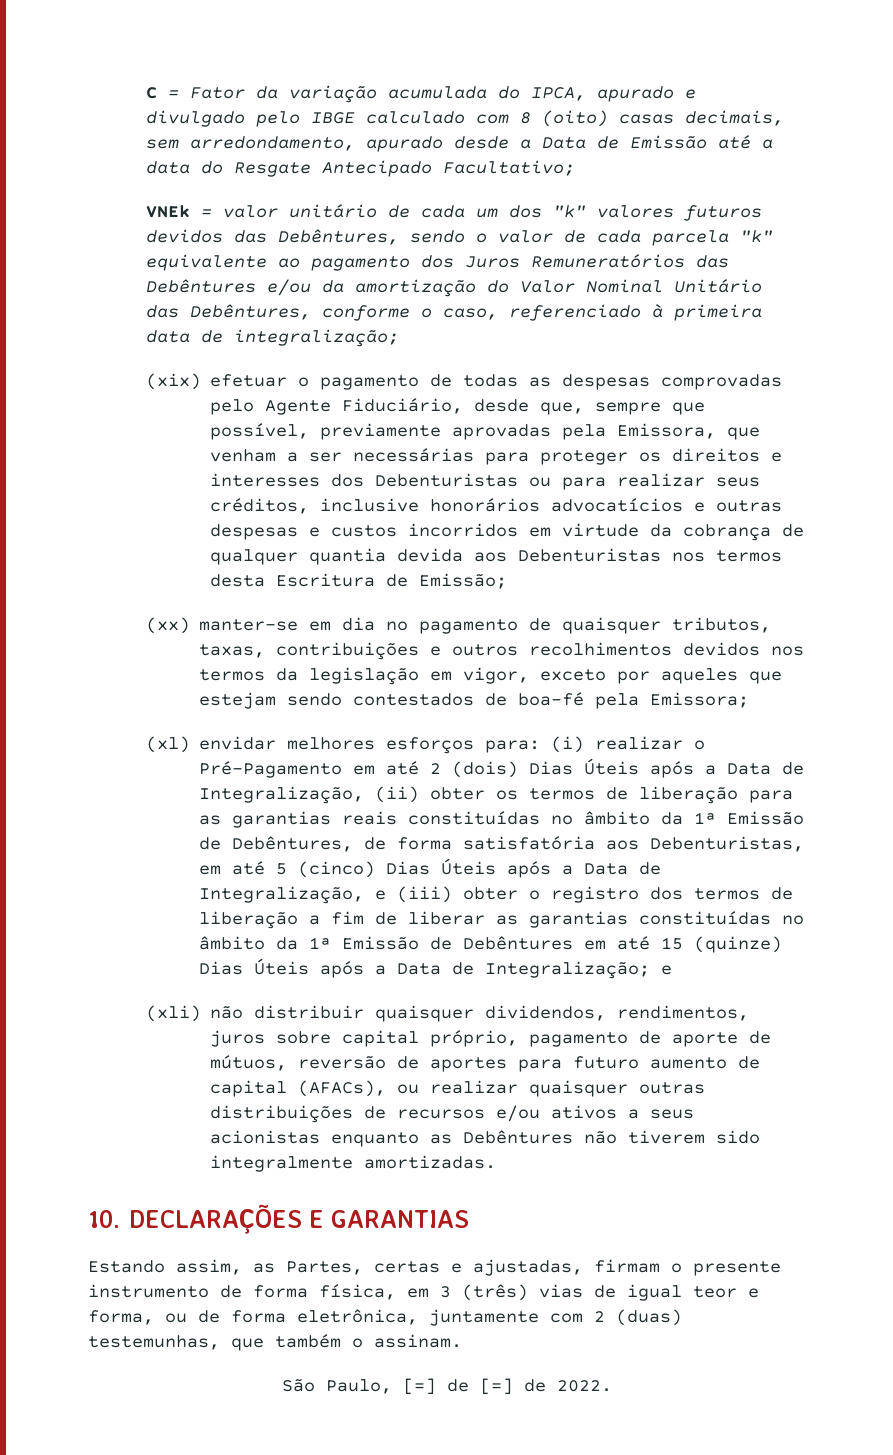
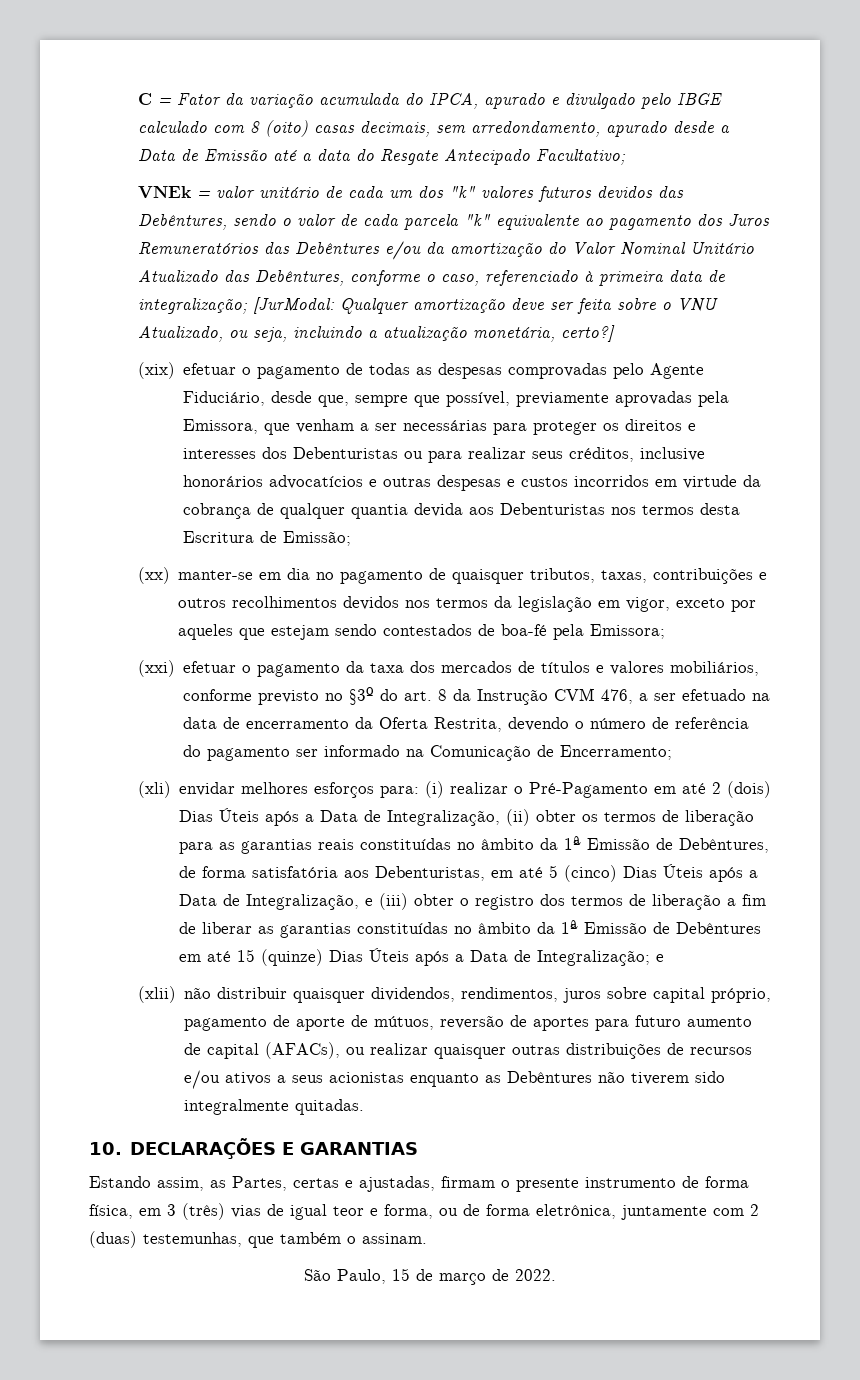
- VNEk = valor unitário de cada um dos "k" valores futuros devidos das Debêntures, sendo o valor de cada parcela "k" equivalente ao pagamento dos Juros Remuneratórios das Debêntures e/ou da amortização do Valor Nominal Unitário das Debêntures, conforme o caso, referenciado à primeira data de integralização;
+ VNEk = valor unitário de cada um dos "k" valores futuros devidos das Debêntures, sendo o valor de cada parcela "k" equivalente ao pagamento dos Juros Remuneratórios das Debêntures e/ou da amortização do Valor Nominal Unitário Atualizado das Debêntures, conforme o caso, referenciado à primeira data de integralização; [JurModal: Qualquer amortização deve ser feita sobre o VNU Atualizado, ou seja, incluindo a atualização monetária, certo?]
- (xl) envidar melhores esforços para:
+ (xxi) efetuar o pagamento da taxa dos mercados de títulos e valores mobiliários, conforme previsto no §3º do art. 8 da Instrução CVM 476, a ser efetuado na data de encerramento da Oferta Restrita, devendo o número de referência do pagamento ser informado na Comunicação de Encerramento;
+ (xli) envidar melhores esforços para:
- (xli) não distribuir quaisquer dividendos, rendimentos, juros sobre capital próprio, pagamento de aporte de mútuos, reversão de aportes para futuro aumento de capital (AFACs), ou realizar quaisquer outras distribuições de recursos e/ou ativos a seus acionistas enquanto as Debêntures não tiverem sido integralmente amortizadas.
+ (xlii) não distribuir quaisquer dividendos, rendimentos, juros sobre capital próprio, pagamento de aporte de mútuos, reversão de aportes para futuro aumento de capital (AFACs), ou realizar quaisquer outras distribuições de recursos e/ou ativos a seus acionistas enquanto as Debêntures não tiverem sido integralmente quitadas.
- São Paulo, [=] de [=] de 2022.
+ São Paulo, 15 de março de 2022.

